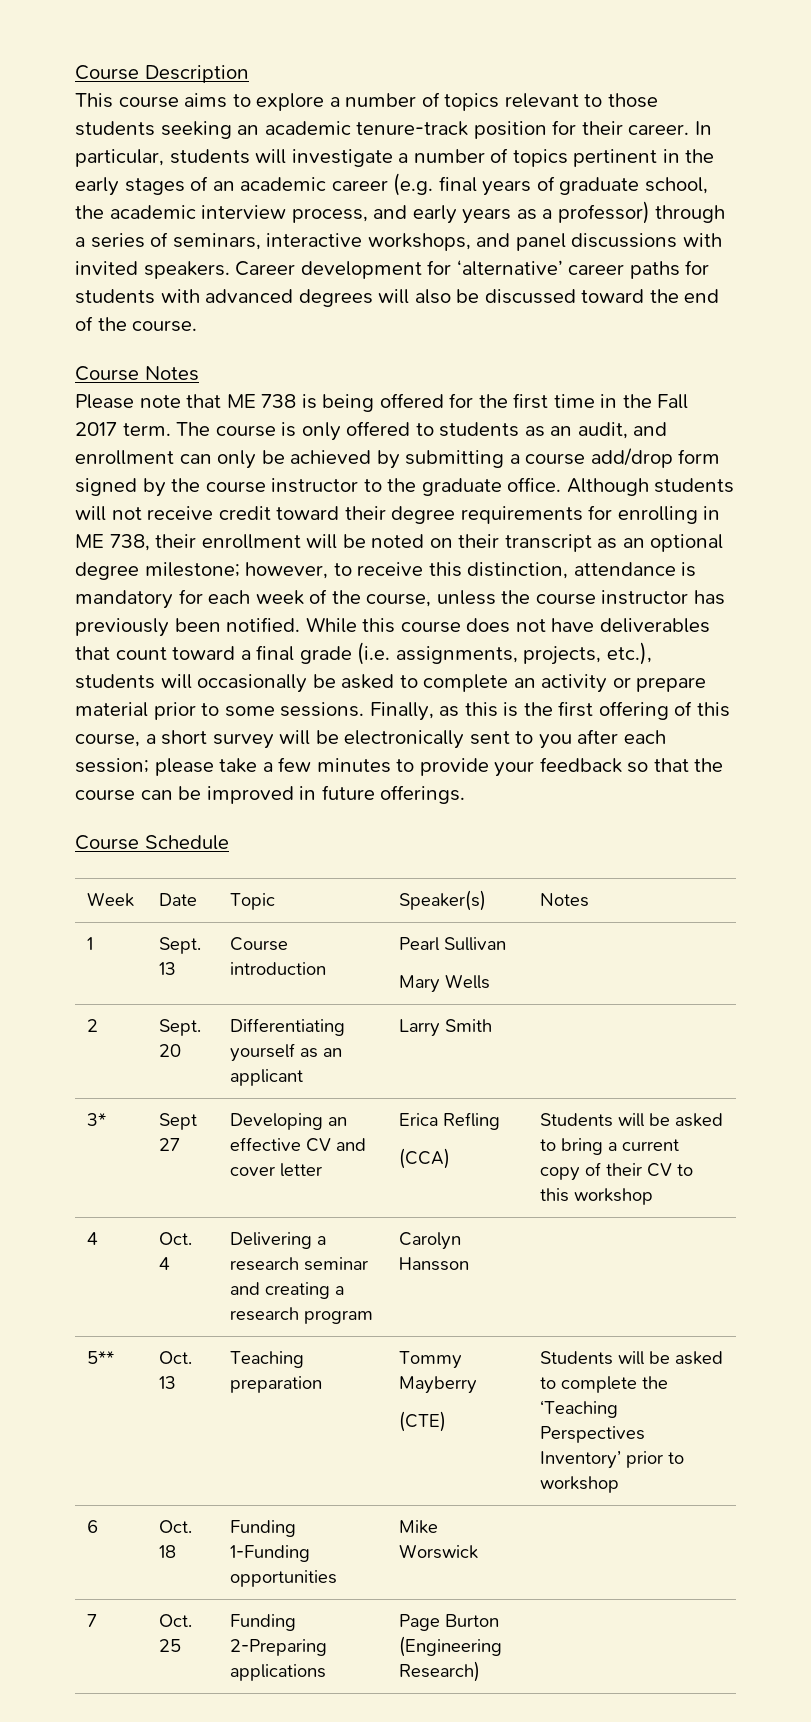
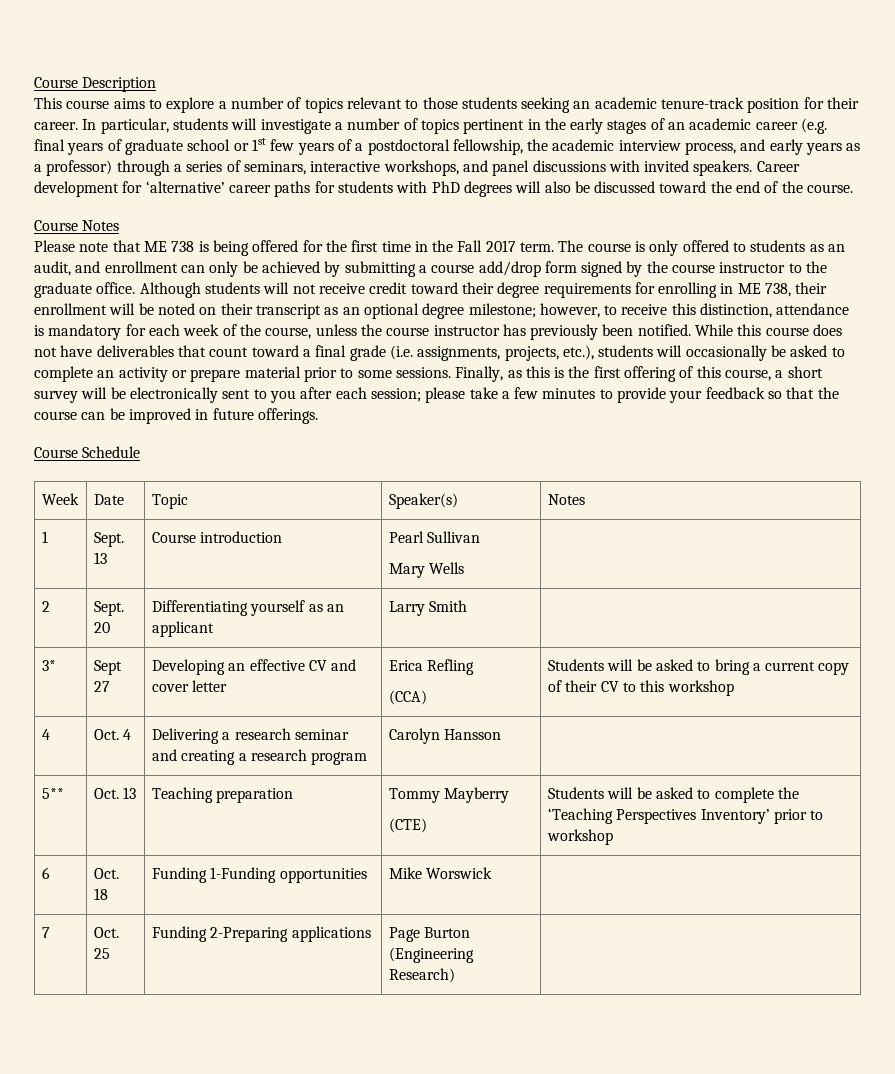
- In particular, students will investigate a number of topics pertinent in the early stages of an academic career (e.g. final years of graduate school, the academic interview process, and early years as a professor) through a series of seminars, interactive workshops, and panel discussions with invited speakers.
+ In particular, students will investigate a number of topics pertinent in the early stages of an academic career (e.g. final years of graduate school or 1st few years of a postdoctoral fellowship, the academic interview process, and early years as a professor) through a series of seminars, interactive workshops, and panel discussions with invited speakers.
- Career development for ‘alternative’ career paths for students with advanced degrees will also be discussed toward the end of the course.
+ Career development for ‘alternative’ career paths for students with PhD degrees will also be discussed toward the end of the course.

